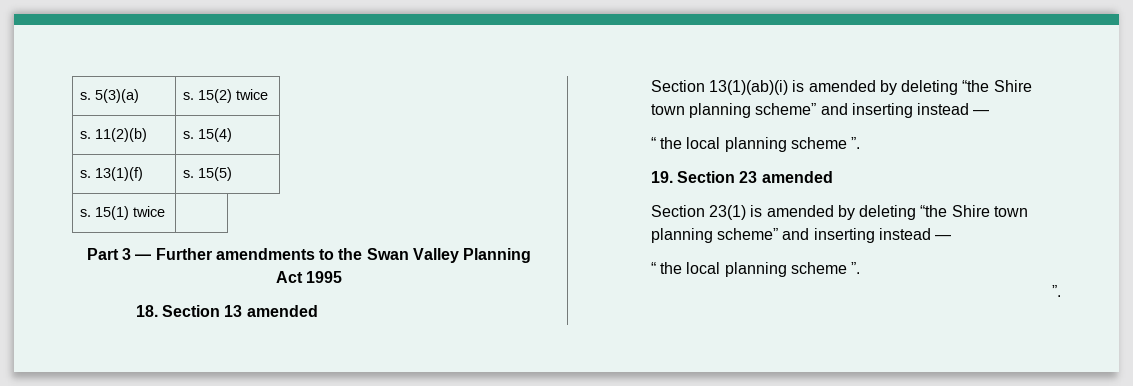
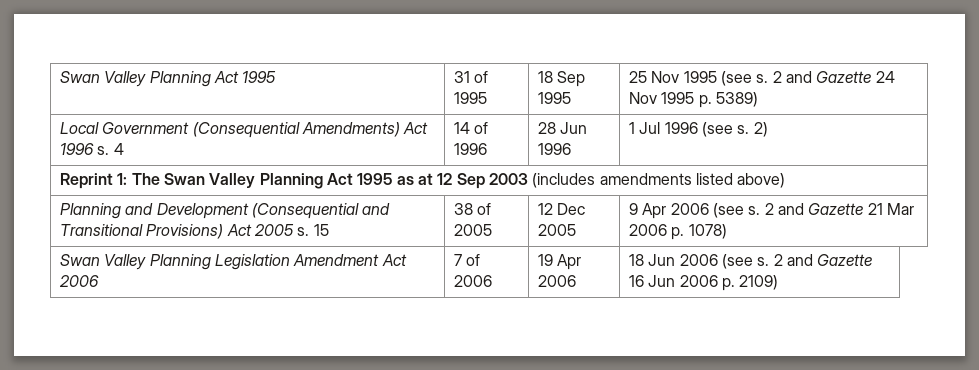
- s. 5(3)(a) | s. 15(2) twice
- s. 11(2)(b) | s. 15(4)
- s. 13(1)(f) | s. 15(5)
- s. 15(1) twice |
- Part 3 — Further amendments to the Swan Valley Planning Act 1995
- 18. Section 13 amended
- Section 13(1)(ab)(i) is amended by deleting “the Shire town planning scheme” and inserting instead —
- “ the local planning scheme ”.
- 19. Section 23 amended
- Section 23(1) is amended by deleting “the Shire town planning scheme” and inserting instead —
- “ the local planning scheme ”.
- ”.
+ Swan Valley Planning Act 1995 | 31 of 1995 | 18 Sep 1995 | 25 Nov 1995 (see s. 2 and Gazette 24 Nov 1995 p. 5389)
+ Local Government (Consequential Amendments) Act 1996 s. 4 | 14 of 1996 | 28 Jun 1996 | 1 Jul 1996 (see s. 2)
+ Reprint 1: The Swan Valley Planning Act 1995 as at 12 Sep 2003 (includes amendments listed above)
+ Planning and Development (Consequential and Transitional Provisions) Act 2005 s. 15 | 38 of 2005 | 12 Dec 2005 | 9 Apr 2006 (see s. 2 and Gazette 21 Mar 2006 p. 1078)
+ Swan Valley Planning Legislation Amendment Act 2006 | 7 of 2006 | 19 Apr 2006 | 18 Jun 2006 (see s. 2 and Gazette 16 Jun 2006 p. 2109)

